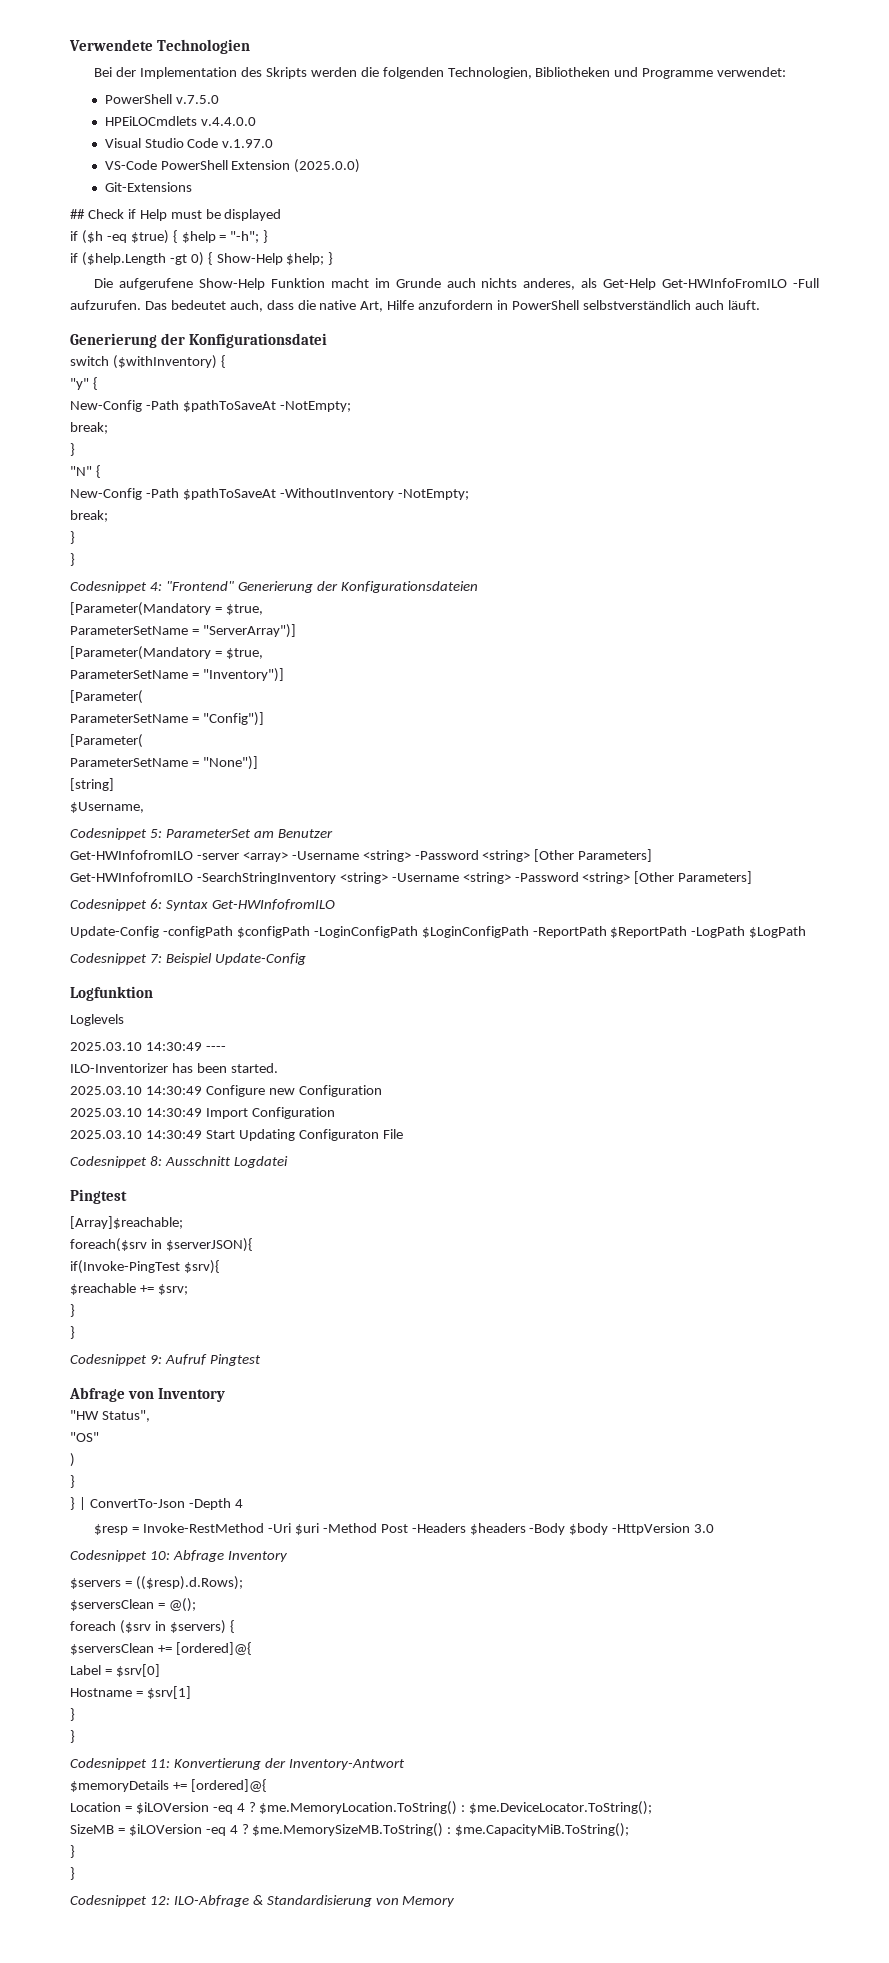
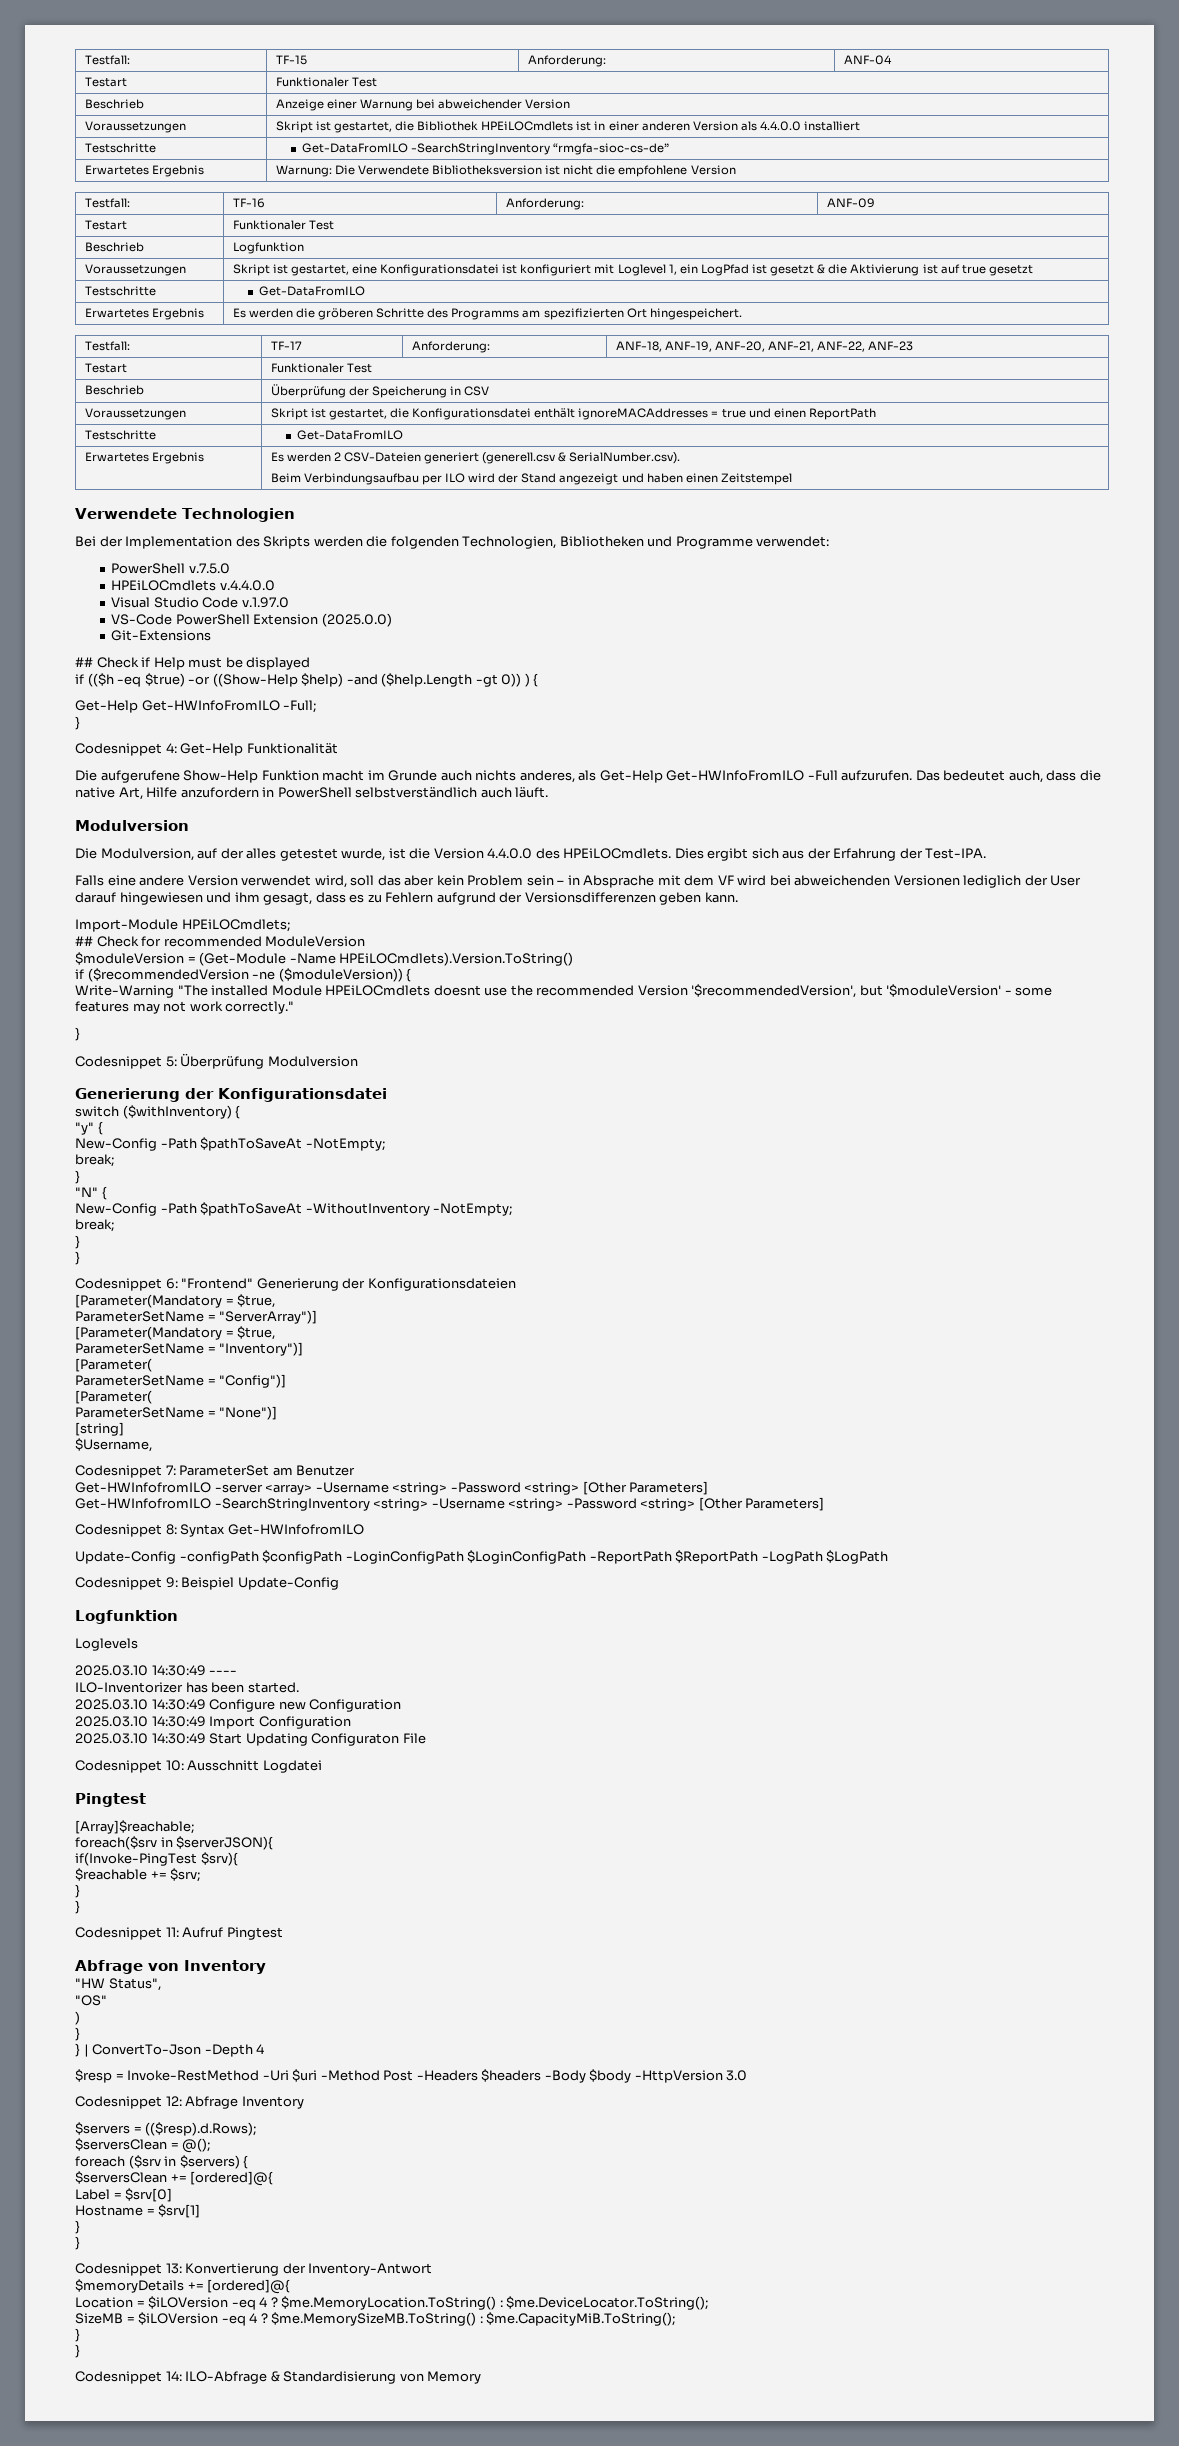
+ Testfall: | TF-15 | Anforderung: | ANF-04
+ Testart | Funktionaler Test
+ Beschrieb | Anzeige einer Warnung bei abweichender Version
+ Voraussetzungen | Skript ist gestartet, die Bibliothek HPEiLOCmdlets ist in einer anderen Version als 4.4.0.0 installiert
+ Testschritte | Get-DataFromILO -SearchStringInventory “rmgfa-sioc-cs-de”
+ Erwartetes Ergebnis | Warnung: Die Verwendete Bibliotheksversion ist nicht die empfohlene Version
+ Testfall: | TF-16 | Anforderung: | ANF-09
+ Testart | Funktionaler Test
+ Beschrieb | Logfunktion
+ Voraussetzungen | Skript ist gestartet, eine Konfigurationsdatei ist konfiguriert mit Loglevel 1, ein LogPfad ist gesetzt & die Aktivierung ist auf true gesetzt
+ Testschritte | Get-DataFromILO
+ Erwartetes Ergebnis | Es werden die gröberen Schritte des Programms am spezifizierten Ort hingespeichert.
+ Testfall: | TF-17 | Anforderung: | ANF-18, ANF-19, ANF-20, ANF-21, ANF-22, ANF-23
+ Testart | Funktionaler Test
+ Beschrieb | Überprüfung der Speicherung in CSV
+ Voraussetzungen | Skript ist gestartet, die Konfigurationsdatei enthält ignoreMACAddresses = true und einen ReportPath
+ Testschritte | Get-DataFromILO
+ Erwartetes Ergebnis | Es werden 2 CSV-Dateien generiert (generell.csv & SerialNumber.csv).
+ Beim Verbindungsaufbau per ILO wird der Stand angezeigt und haben einen Zeitstempel
- if ($h -eq $true) { $help = "-h"; }
- if ($help.Length -gt 0) { Show-Help $help; }
+ if (($h -eq $true) -or ((Show-Help $help) -and ($help.Length -gt 0)) ) {
+ Get-Help Get-HWInfoFromILO -Full;
+ }
+ Codesnippet 4: Get-Help Funktionalität
  Das bedeutet auch, dass die native Art, Hilfe anzufordern in PowerShell selbstverständlich auch läuft.
+ Modulversion
+ Die Modulversion, auf der alles getestet wurde, ist die Version 4.4.0.0 des HPEiLOCmdlets. Dies ergibt sich aus der Erfahrung der Test-IPA.
+ Falls eine andere Version verwendet wird, soll das aber kein Problem sein – in Absprache mit dem VF wird bei abweichenden Versionen lediglich der User darauf hingewiesen und ihm gesagt, dass es zu Fehlern aufgrund der Versionsdifferenzen geben kann.
+ Import-Module HPEiLOCmdlets;
+ ## Check for recommended ModuleVersion
+ $moduleVersion = (Get-Module -Name HPEiLOCmdlets).Version.ToString()
+ if ($recommendedVersion -ne ($moduleVersion)) {
+ Write-Warning "The installed Module HPEiLOCmdlets doesnt use the recommended Version '$recommendedVersion', but '$moduleVersion' - some features may not work correctly."
+ }
+ Codesnippet 5: Überprüfung Modulversion
- Codesnippet 4: "Frontend" Generierung der Konfigurationsdateien
+ Codesnippet 6: "Frontend" Generierung der Konfigurationsdateien
- Codesnippet 5: ParameterSet am Benutzer
+ Codesnippet 7: ParameterSet am Benutzer
- Codesnippet 6: Syntax Get-HWInfofromILO
+ Codesnippet 8: Syntax Get-HWInfofromILO
- Codesnippet 7: Beispiel Update-Config
+ Codesnippet 9: Beispiel Update-Config
- Codesnippet 8: Ausschnitt Logdatei
+ Codesnippet 10: Ausschnitt Logdatei
- Codesnippet 9: Aufruf Pingtest
+ Codesnippet 11: Aufruf Pingtest
- Codesnippet 10: Abfrage Inventory
+ Codesnippet 12: Abfrage Inventory
- Codesnippet 11: Konvertierung der Inventory-Antwort
+ Codesnippet 13: Konvertierung der Inventory-Antwort
- Codesnippet 12: ILO-Abfrage & Standardisierung von Memory
+ Codesnippet 14: ILO-Abfrage & Standardisierung von Memory

